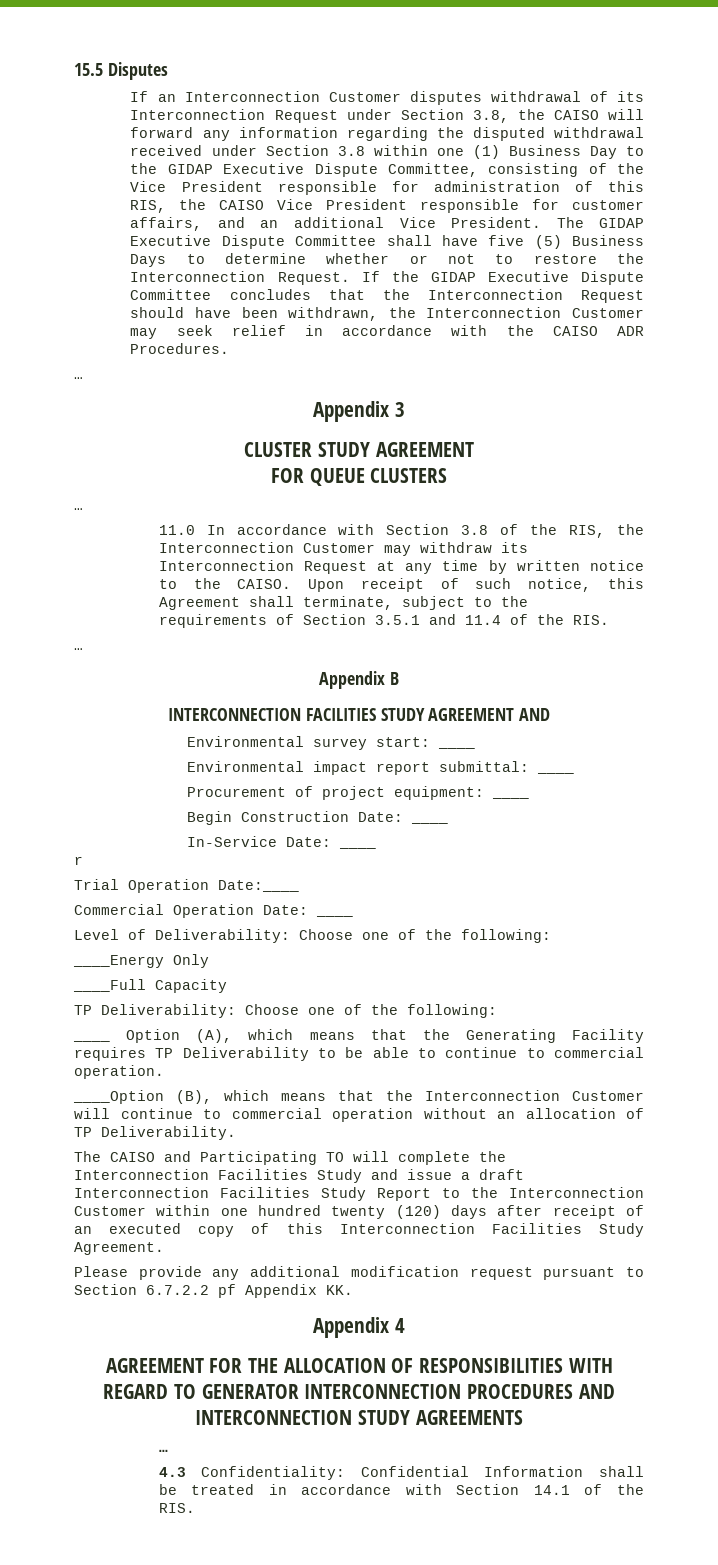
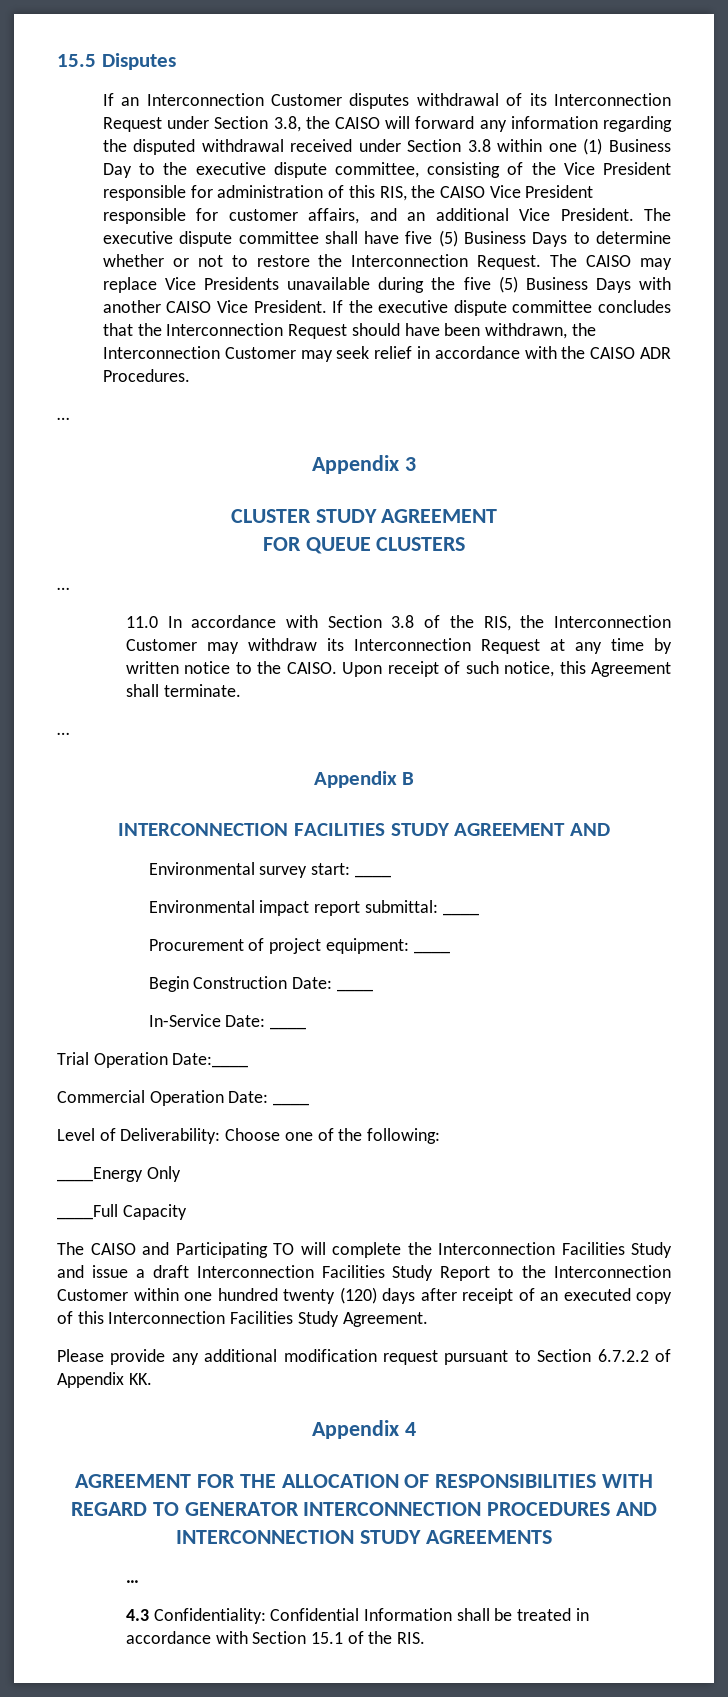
- If an Interconnection Customer disputes withdrawal of its Interconnection Request under Section 3.8, the CAISO will forward any information regarding the disputed withdrawal received under Section 3.8 within one (1) Business Day to the GIDAP Executive Dispute Committee, consisting of the Vice President responsible for administration of this RIS, the CAISO Vice President responsible for customer affairs, and an additional Vice President.
+ If an Interconnection Customer disputes withdrawal of its Interconnection Request under Section 3.8, the CAISO will forward any information regarding the disputed withdrawal received under Section 3.8 within one (1) Business Day to the executive dispute committee, consisting of the Vice President responsible for administration of this RIS, the CAISO Vice President responsible for customer affairs, and an additional Vice President.
- The GIDAP Executive Dispute Committee shall have five (5) Business Days to determine whether or not to restore the Interconnection Request.
+ The executive dispute committee shall have five (5) Business Days to determine whether or not to restore the Interconnection Request.
- If the GIDAP Executive Dispute Committee concludes that the Interconnection Request should have been withdrawn, the Interconnection Customer may seek relief in accordance with the CAISO ADR Procedures.
+ The CAISO may replace Vice Presidents unavailable during the five (5) Business Days with another CAISO Vice President. If the executive dispute committee concludes that the Interconnection Request should have been withdrawn, the Interconnection Customer may seek relief in accordance with the CAISO ADR Procedures.
- Upon receipt of such notice, this Agreement shall terminate, subject to the requirements of Section 3.5.1 and 11.4 of the RIS.
+ Upon receipt of such notice, this Agreement shall terminate.
- r
- TP Deliverability: Choose one of the following:
- ____ Option (A), which means that the Generating Facility requires TP Deliverability to be able to continue to commercial operation.
- ____Option (B), which means that the Interconnection Customer will continue to commercial operation without an allocation of TP Deliverability.
- Please provide any additional modification request pursuant to Section 6.7.2.2 pf Appendix KK.
+ Please provide any additional modification request pursuant to Section 6.7.2.2 of Appendix KK.
- 4.3 Confidentiality: Confidential Information shall be treated in accordance with Section 14.1 of the RIS.
+ 4.3 Confidentiality: Confidential Information shall be treated in accordance with Section 15.1 of the RIS.

